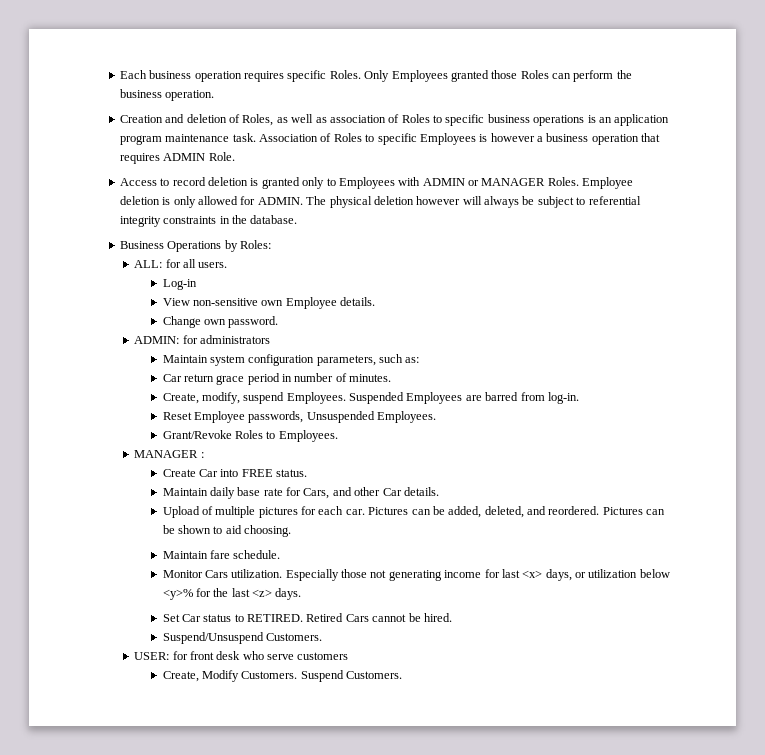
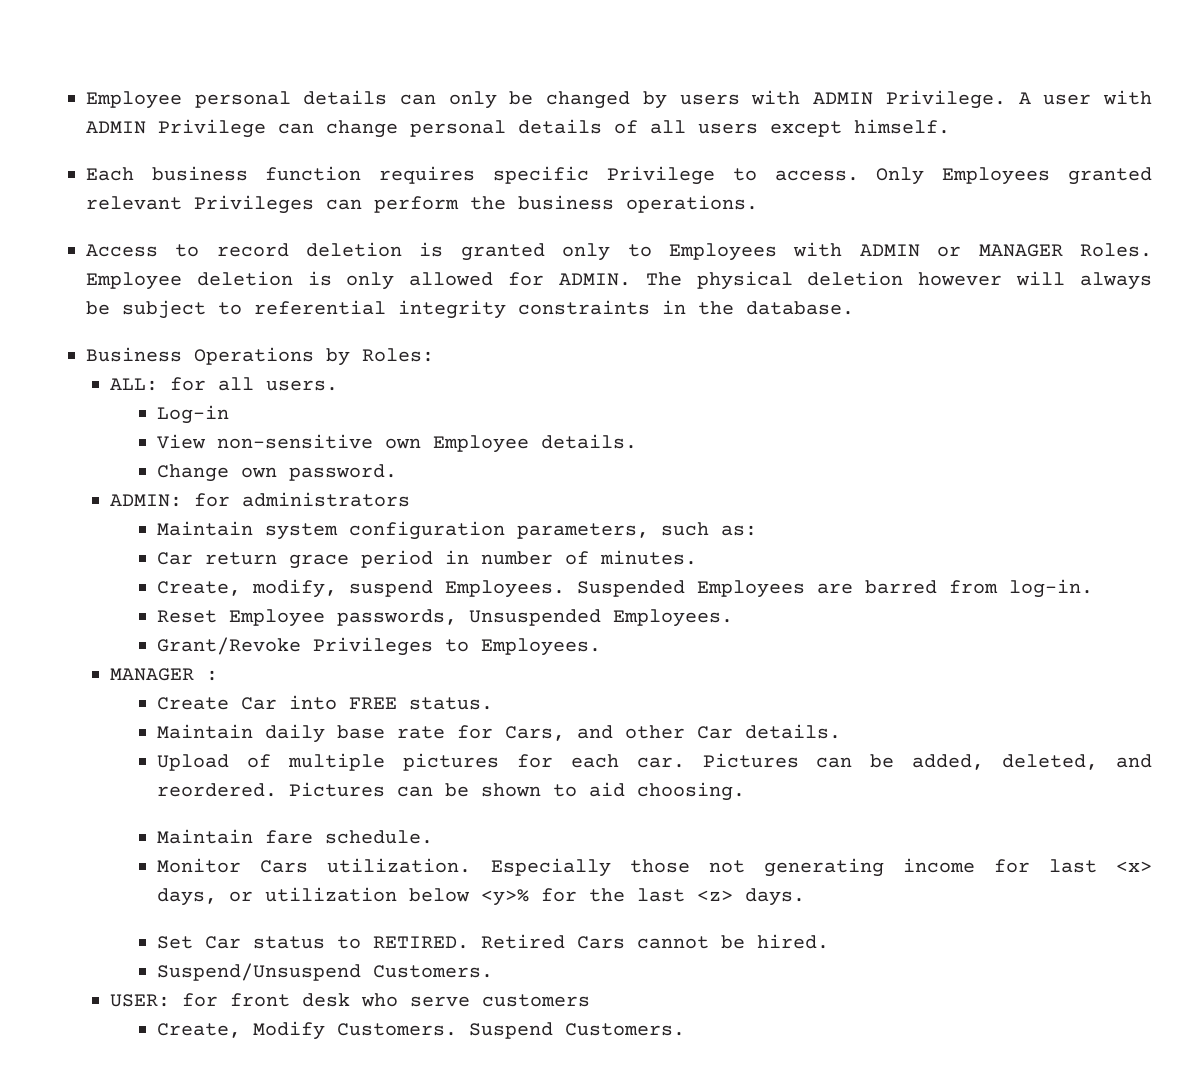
+ Employee personal details can only be changed by users with ADMIN Privilege. A user with ADMIN Privilege can change personal details of all users except himself.
- Each business operation requires specific Roles.
+ Each business function requires specific Privilege to access.
- Only Employees granted those Roles can perform the business operation.
- Creation and deletion of Roles, as well as association of Roles to specific business operations is an application program maintenance task. Association of Roles to specific Employees is however a business operation that requires ADMIN Role.
+ Only Employees granted relevant Privileges can perform the business operations.
- Grant/Revoke Roles to Employees.
+ Grant/Revoke Privileges to Employees.

